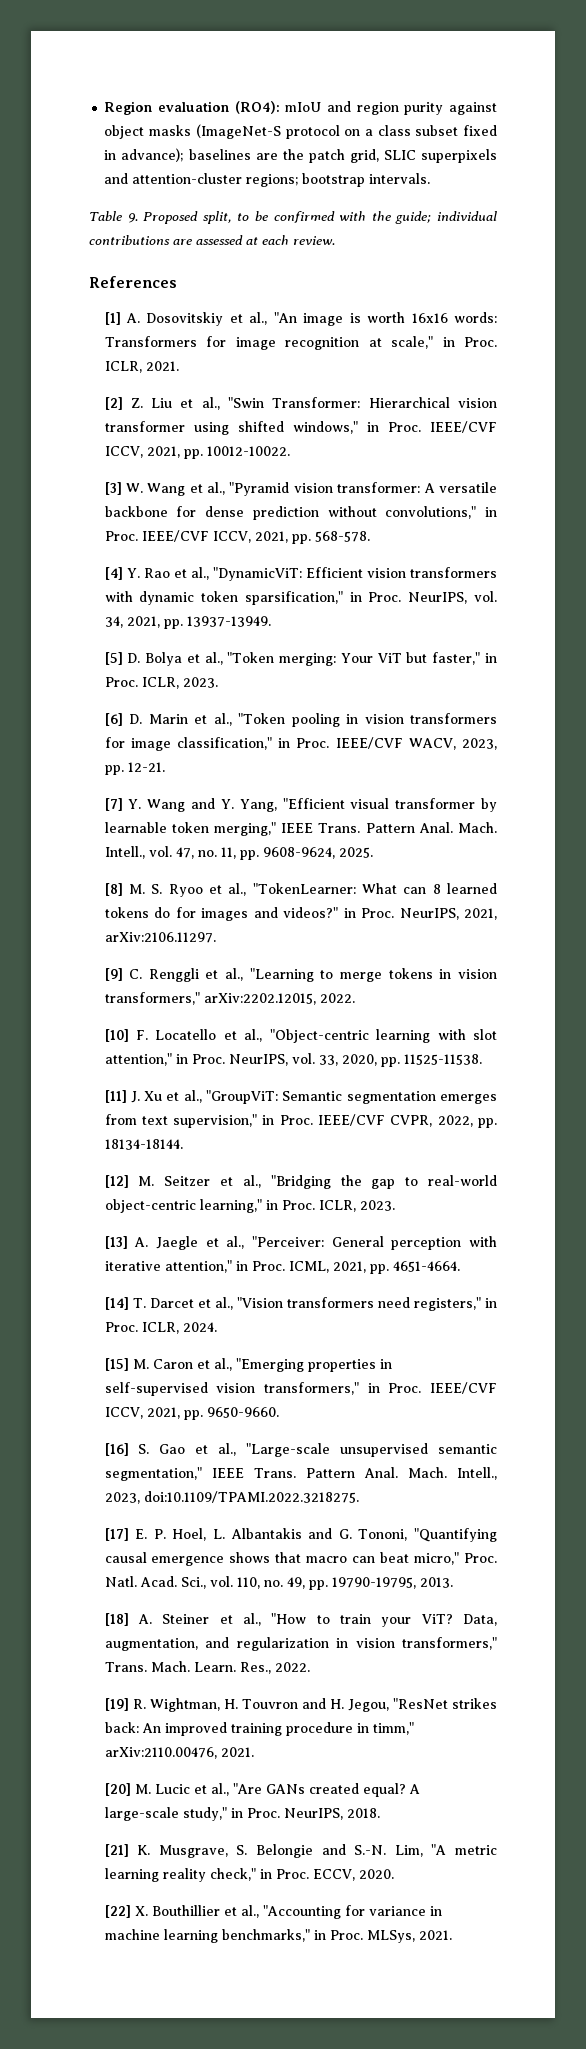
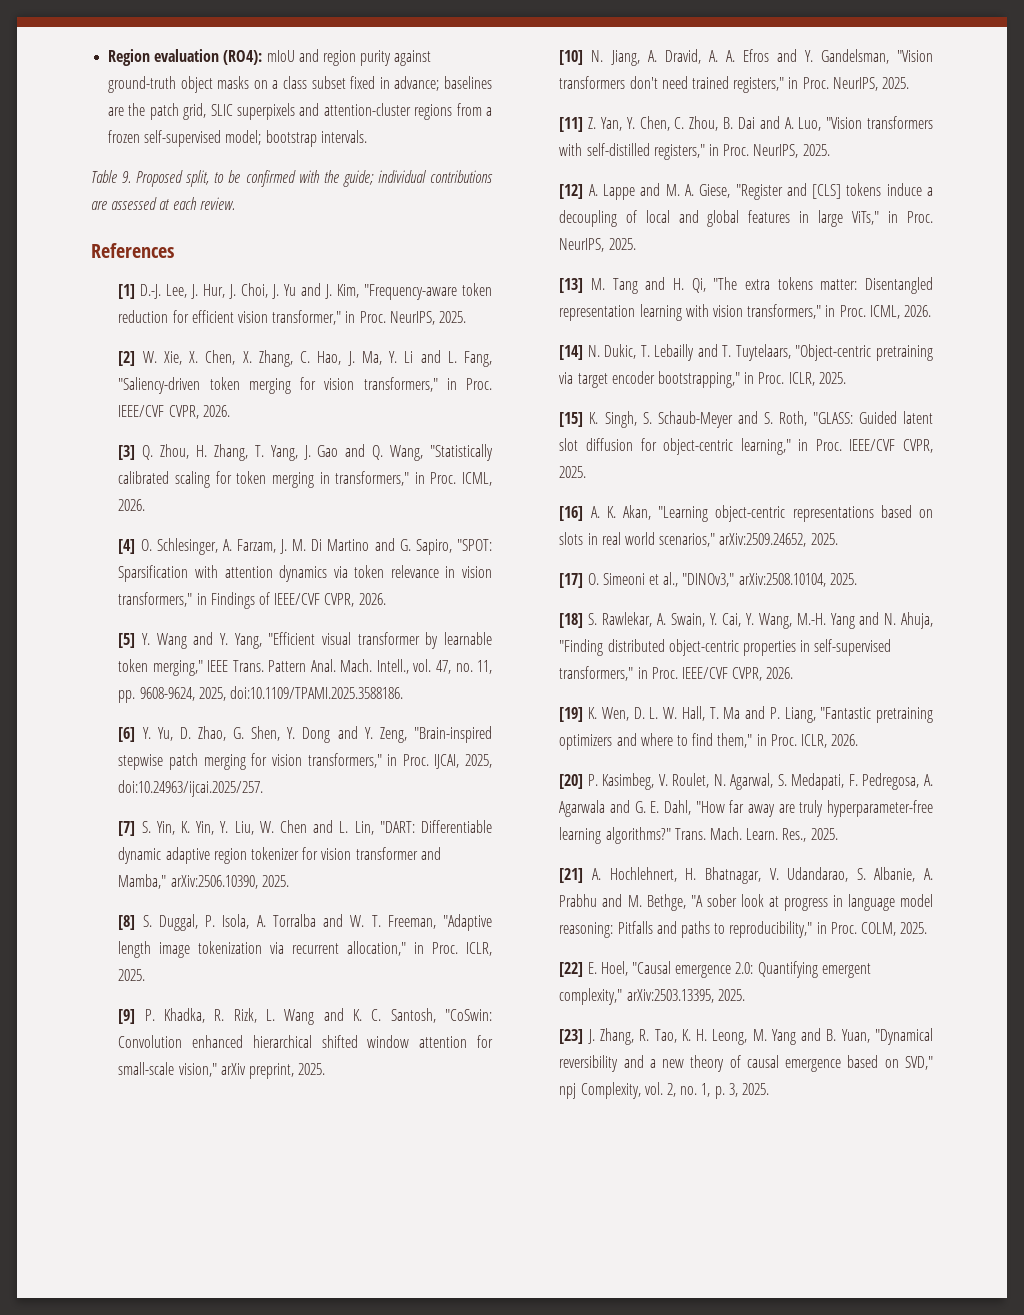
- Region evaluation (RO4): mIoU and region purity against object masks (ImageNet-S protocol on a class subset fixed in advance); baselines are the patch grid, SLIC superpixels and attention-cluster regions; bootstrap intervals.
+ Region evaluation (RO4): mIoU and region purity against ground-truth object masks on a class subset fixed in advance; baselines are the patch grid, SLIC superpixels and attention-cluster regions from a frozen self-supervised model; bootstrap intervals.
- [1] A. Dosovitskiy et al., "An image is worth 16x16 words: Transformers for image recognition at scale," in Proc. ICLR, 2021.
- [2] Z. Liu et al., "Swin Transformer: Hierarchical vision transformer using shifted windows," in Proc. IEEE/CVF ICCV, 2021, pp. 10012-10022.
- [3] W. Wang et al., "Pyramid vision transformer: A versatile backbone for dense prediction without convolutions," in Proc. IEEE/CVF ICCV, 2021, pp. 568-578.
- [4] Y. Rao et al., "DynamicViT: Efficient vision transformers with dynamic token sparsification," in Proc. NeurIPS, vol. 34, 2021, pp. 13937-13949.
- [5] D. Bolya et al., "Token merging: Your ViT but faster," in Proc. ICLR, 2023.
- [6] D. Marin et al., "Token pooling in vision transformers for image classification," in Proc. IEEE/CVF WACV, 2023, pp. 12-21.
- [7] Y. Wang and Y. Yang, "Efficient visual transformer by learnable token merging," IEEE Trans.
+ [1] D.-J. Lee, J. Hur, J. Choi, J. Yu and J. Kim, "Frequency-aware token reduction for efficient vision transformer," in Proc. NeurIPS, 2025.
+ [2] W. Xie, X. Chen, X. Zhang, C. Hao, J. Ma, Y. Li and L. Fang, "Saliency-driven token merging for vision transformers," in Proc. IEEE/CVF CVPR, 2026.
+ [3] Q. Zhou, H. Zhang, T. Yang, J. Gao and Q. Wang, "Statistically calibrated scaling for token merging in transformers," in Proc. ICML, 2026.
+ [4] O. Schlesinger, A. Farzam, J. M. Di Martino and G. Sapiro, "SPOT: Sparsification with attention dynamics via token relevance in vision transformers," in Findings of IEEE/CVF CVPR, 2026.
+ [5] Y. Wang and Y. Yang, "Efficient visual transformer by learnable token merging," IEEE Trans.
- Intell., vol. 47, no. 11, pp. 9608-9624, 2025.
- [8] M. S. Ryoo et al., "TokenLearner: What can 8 learned tokens do for images and videos?" in Proc. NeurIPS, 2021, arXiv:2106.11297.
- [9] C. Renggli et al., "Learning to merge tokens in vision transformers," arXiv:2202.12015, 2022.
- [10] F. Locatello et al., "Object-centric learning with slot attention," in Proc. NeurIPS, vol. 33, 2020, pp. 11525-11538.
- [11] J. Xu et al., "GroupViT: Semantic segmentation emerges from text supervision," in Proc. IEEE/CVF CVPR, 2022, pp. 18134-18144.
- [12] M. Seitzer et al., "Bridging the gap to real-world object-centric learning," in Proc. ICLR, 2023.
- [13] A. Jaegle et al., "Perceiver: General perception with iterative attention," in Proc. ICML, 2021, pp. 4651-4664.
- [14] T. Darcet et al., "Vision transformers need registers," in Proc. ICLR, 2024.
- [15] M. Caron et al., "Emerging properties in self-supervised vision transformers," in Proc. IEEE/CVF ICCV, 2021, pp. 9650-9660.
- [16] S. Gao et al., "Large-scale unsupervised semantic segmentation," IEEE Trans. Pattern Anal. Mach. Intell., 2023, doi:10.1109/TPAMI.2022.3218275.
- [17] E. P. Hoel, L. Albantakis and G. Tononi, "Quantifying causal emergence shows that macro can beat micro," Proc. Natl. Acad. Sci., vol. 110, no. 49, pp. 19790-19795, 2013.
- [18] A. Steiner et al., "How to train your ViT? Data, augmentation, and regularization in vision transformers," Trans. Mach. Learn. Res., 2022.
- [19] R. Wightman, H. Touvron and H. Jegou, "ResNet strikes back: An improved training procedure in timm," arXiv:2110.00476, 2021.
- [20] M. Lucic et al., "Are GANs created equal? A large-scale study," in Proc. NeurIPS, 2018.
- [21] K. Musgrave, S. Belongie and S.-N. Lim, "A metric learning reality check," in Proc. ECCV, 2020.
- [22] X. Bouthillier et al., "Accounting for variance in machine learning benchmarks," in Proc. MLSys, 2021.
+ Intell., vol. 47, no. 11, pp. 9608-9624, 2025, doi:10.1109/TPAMI.2025.3588186.
+ [6] Y. Yu, D. Zhao, G. Shen, Y. Dong and Y. Zeng, "Brain-inspired stepwise patch merging for vision transformers," in Proc. IJCAI, 2025, doi:10.24963/ijcai.2025/257.
+ [7] S. Yin, K. Yin, Y. Liu, W. Chen and L. Lin, "DART: Differentiable dynamic adaptive region tokenizer for vision transformer and Mamba," arXiv:2506.10390, 2025.
+ [8] S. Duggal, P. Isola, A. Torralba and W. T. Freeman, "Adaptive length image tokenization via recurrent allocation," in Proc. ICLR, 2025.
+ [9] P. Khadka, R. Rizk, L. Wang and K. C. Santosh, "CoSwin: Convolution enhanced hierarchical shifted window attention for small-scale vision," arXiv preprint, 2025.
+ [10] N. Jiang, A. Dravid, A. A. Efros and Y. Gandelsman, "Vision transformers don't need trained registers," in Proc. NeurIPS, 2025.
+ [11] Z. Yan, Y. Chen, C. Zhou, B. Dai and A. Luo, "Vision transformers with self-distilled registers," in Proc. NeurIPS, 2025.
+ [12] A. Lappe and M. A. Giese, "Register and [CLS] tokens induce a decoupling of local and global features in large ViTs," in Proc. NeurIPS, 2025.
+ [13] M. Tang and H. Qi, "The extra tokens matter: Disentangled representation learning with vision transformers," in Proc. ICML, 2026.
+ [14] N. Dukic, T. Lebailly and T. Tuytelaars, "Object-centric pretraining via target encoder bootstrapping," in Proc. ICLR, 2025.
+ [15] K. Singh, S. Schaub-Meyer and S. Roth, "GLASS: Guided latent slot diffusion for object-centric learning," in Proc. IEEE/CVF CVPR, 2025.
+ [16] A. K. Akan, "Learning object-centric representations based on slots in real world scenarios," arXiv:2509.24652, 2025.
+ [17] O. Simeoni et al., "DINOv3," arXiv:2508.10104, 2025.
+ [18] S. Rawlekar, A. Swain, Y. Cai, Y. Wang, M.-H. Yang and N. Ahuja, "Finding distributed object-centric properties in self-supervised transformers," in Proc. IEEE/CVF CVPR, 2026.
+ [19] K. Wen, D. L. W. Hall, T. Ma and P. Liang, "Fantastic pretraining optimizers and where to find them," in Proc. ICLR, 2026.
+ [20] P. Kasimbeg, V. Roulet, N. Agarwal, S. Medapati, F. Pedregosa, A. Agarwala and G. E. Dahl, "How far away are truly hyperparameter-free learning algorithms?" Trans. Mach. Learn. Res., 2025.
+ [21] A. Hochlehnert, H. Bhatnagar, V. Udandarao, S. Albanie, A. Prabhu and M. Bethge, "A sober look at progress in language model reasoning: Pitfalls and paths to reproducibility," in Proc. COLM, 2025.
+ [22] E. Hoel, "Causal emergence 2.0: Quantifying emergent complexity," arXiv:2503.13395, 2025.
+ [23] J. Zhang, R. Tao, K. H. Leong, M. Yang and B. Yuan, "Dynamical reversibility and a new theory of causal emergence based on SVD," npj Complexity, vol. 2, no. 1, p. 3, 2025.

